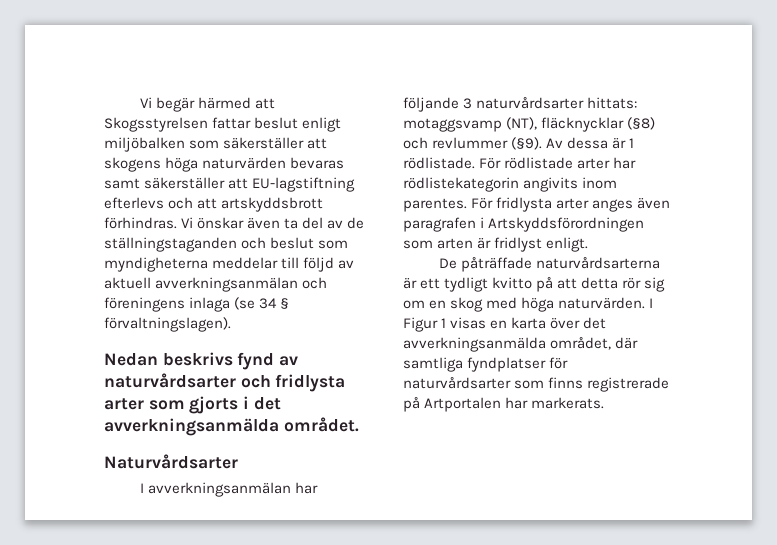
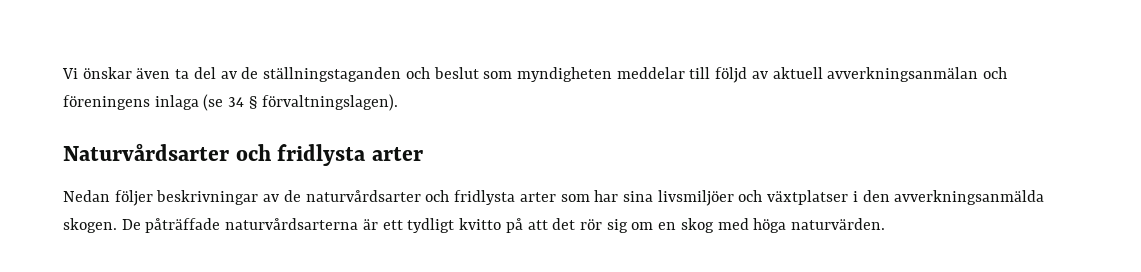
- Vi begär härmed att Skogsstyrelsen fattar beslut enligt miljöbalken som säkerställer att skogens höga naturvärden bevaras samt säkerställer att EU-lagstiftning efterlevs och att artskyddsbrott förhindras. Vi önskar även ta del av de ställningstaganden och beslut som myndigheterna meddelar till följd av aktuell avverkningsanmälan och föreningens inlaga (se 34 § förvaltningslagen).
+ Vi önskar även ta del av de ställningstaganden och beslut som myndigheten meddelar till följd av aktuell avverkningsanmälan och föreningens inlaga (se 34 § förvaltningslagen).
- Nedan beskrivs fynd av naturvårdsarter och fridlysta arter som gjorts i det avverkningsanmälda området.
- Naturvårdsarter
- I avverkningsanmälan har följande 3 naturvårdsarter hittats: motaggsvamp (NT), fläcknycklar (§8) och revlummer (§9). Av dessa är 1 rödlistade. För rödlistade arter har rödlistekategorin angivits inom parentes. För fridlysta arter anges även paragrafen i Artskyddsförordningen som arten är fridlyst enligt.
- De påträffade naturvårdsarterna är ett tydligt kvitto på att detta rör sig om en skog med höga naturvärden. I Figur 1 visas en karta över det avverkningsanmälda området, där samtliga fyndplatser för naturvårdsarter som finns registrerade på Artportalen har markerats.
+ Naturvårdsarter och fridlysta arter
+ Nedan följer beskrivningar av de naturvårdsarter och fridlysta arter som har sina livsmiljöer och växtplatser i den avverkningsanmälda skogen. De påträffade naturvårdsarterna är ett tydligt kvitto på att det rör sig om en skog med höga naturvärden.

